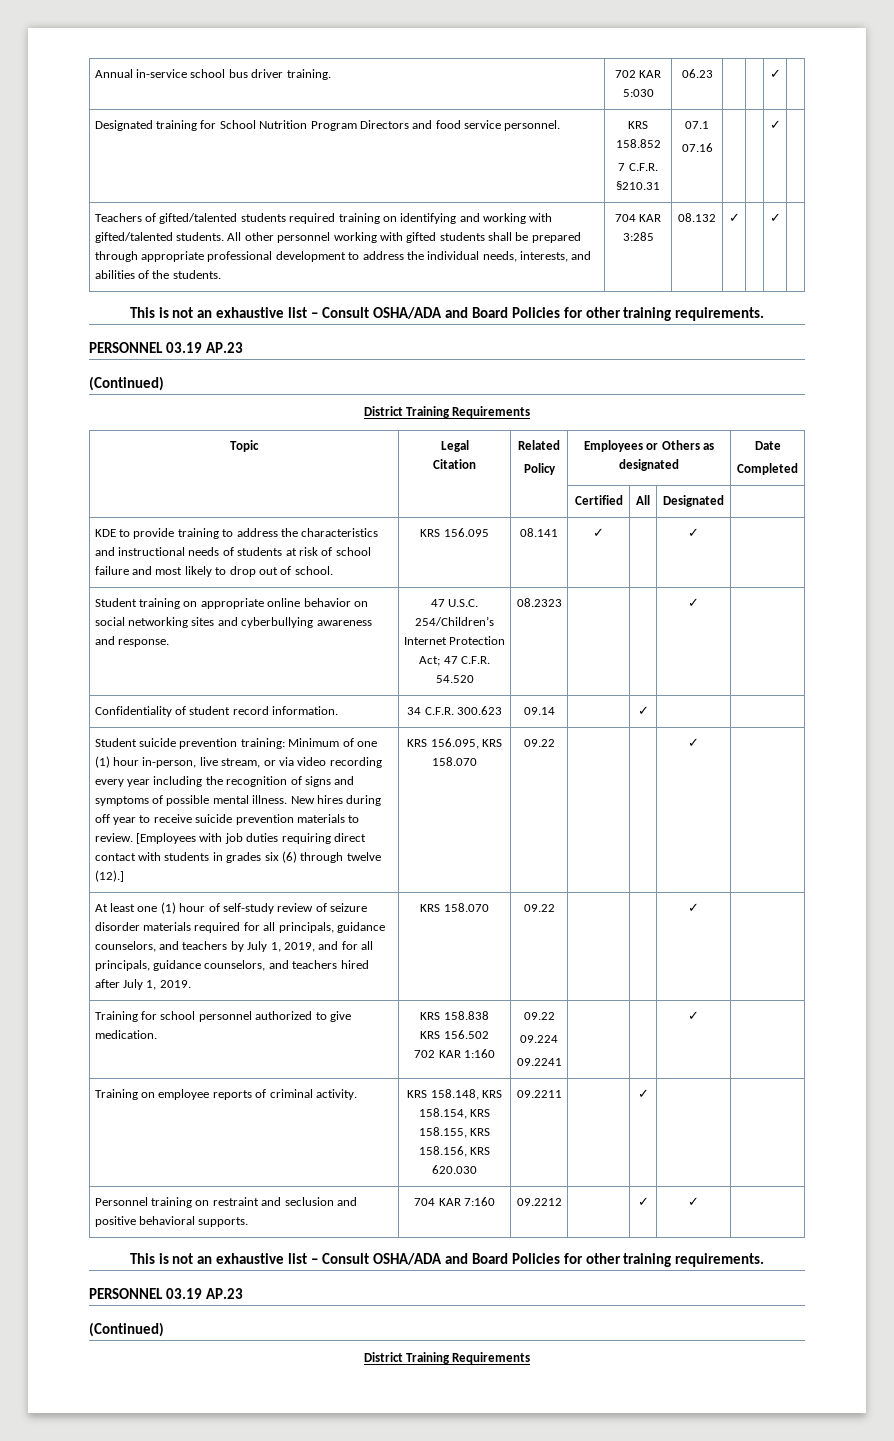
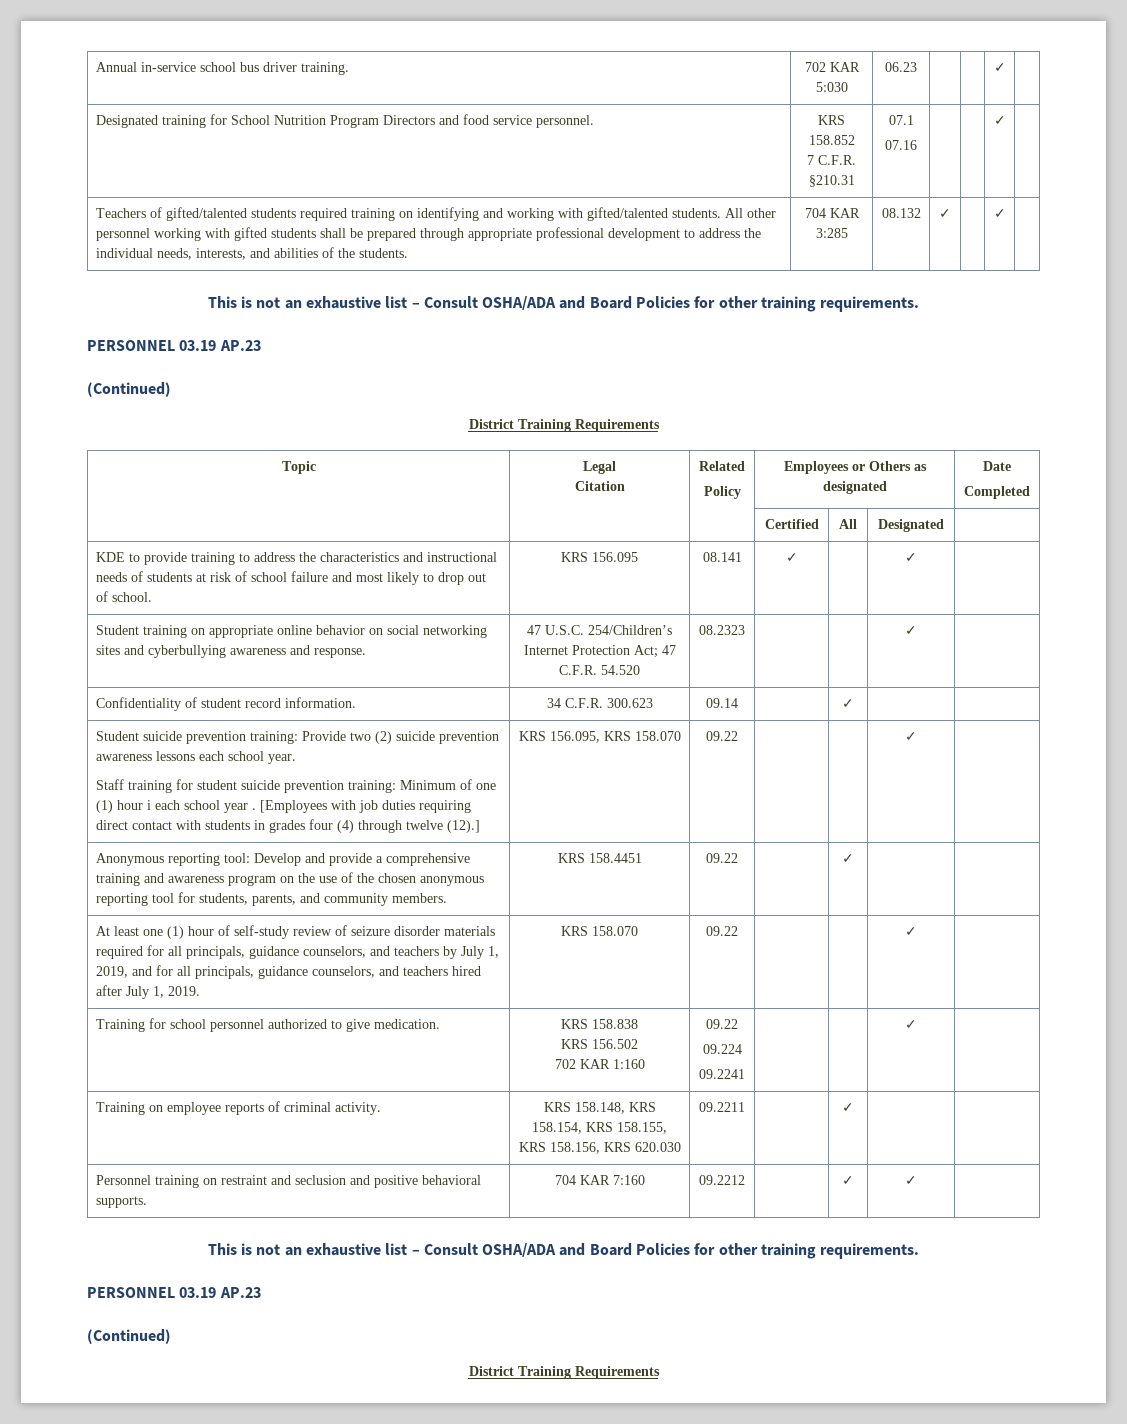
- Student suicide prevention training: Minimum of one (1) hour in-person, live stream, or via video recording every year including the recognition of signs and symptoms of possible mental illness. New hires during off year to receive suicide prevention materials to review.
+ Student suicide prevention training: Provide two (2) suicide prevention awareness lessons each school year.
+ Staff training for student suicide prevention training: Minimum of one (1) hour i each school year .
- [Employees with job duties requiring direct contact with students in grades six (6) through twelve (12).]
+ [Employees with job duties requiring direct contact with students in grades four (4) through twelve (12).]
+ Anonymous reporting tool: Develop and provide a comprehensive training and awareness program on the use of the chosen anonymous reporting tool for students, parents, and community members. | KRS 158.4451 | 09.22 | | ✓ | |

